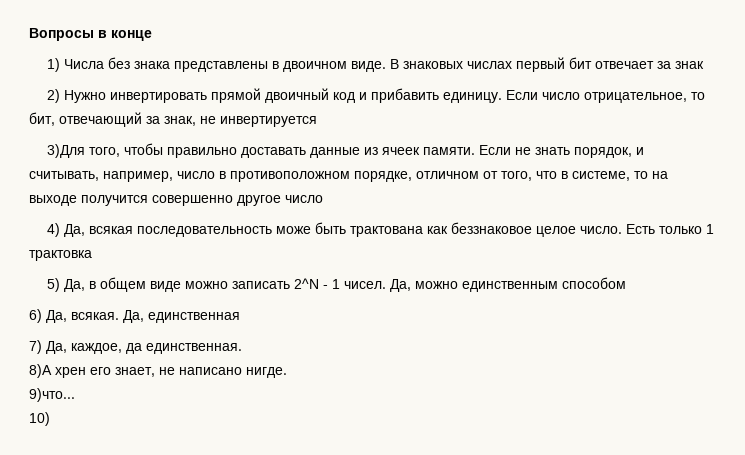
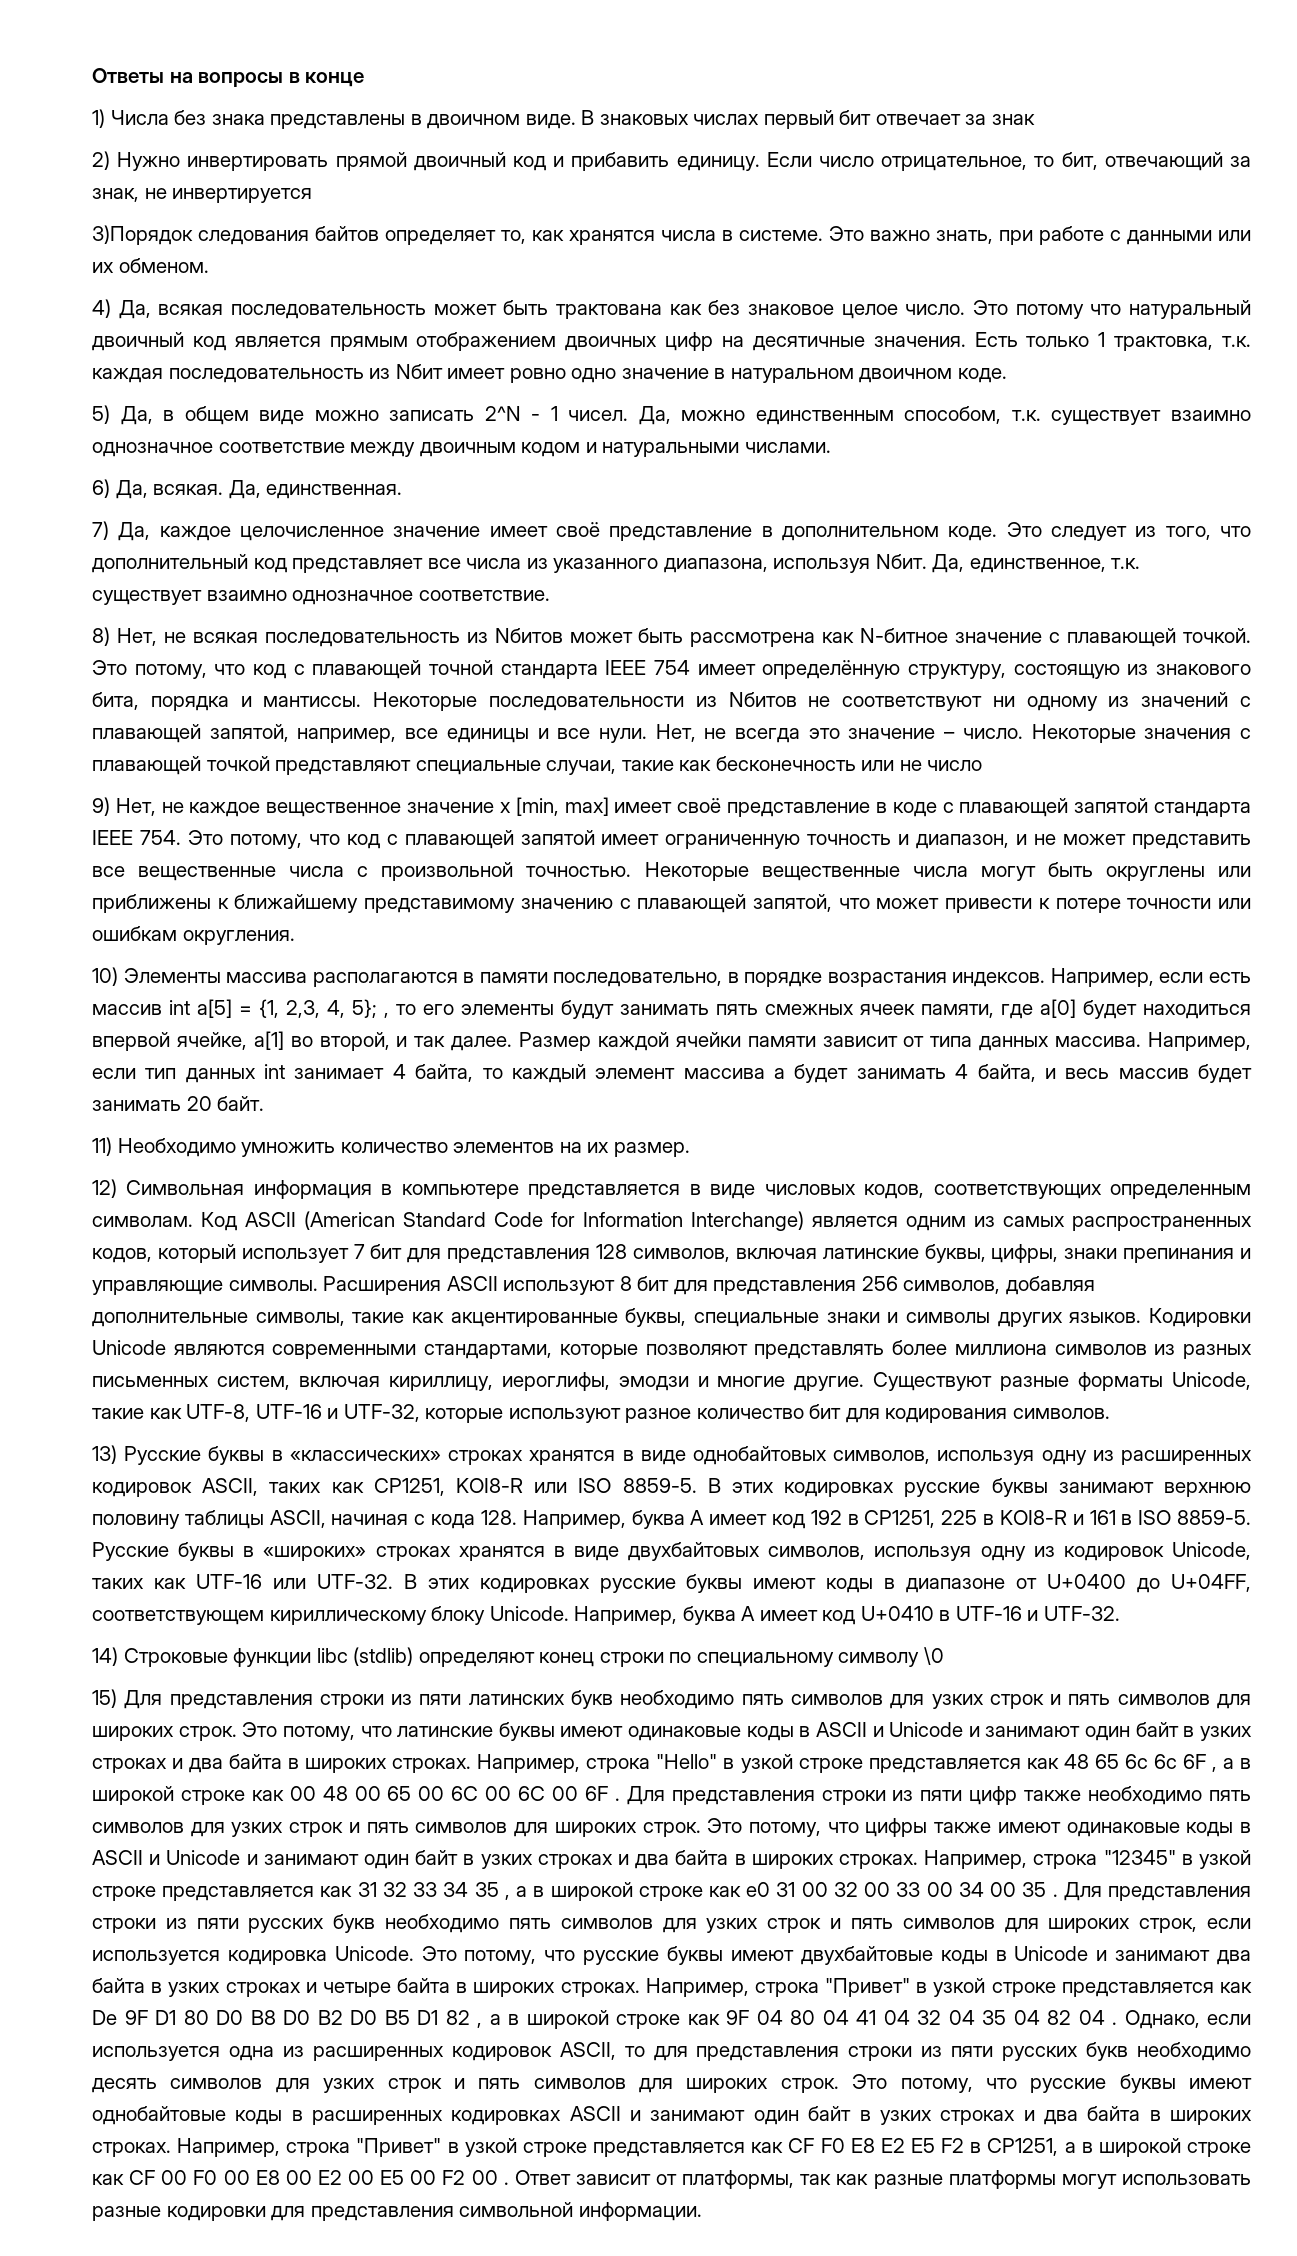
- Вопросы в конце
+ Ответы на вопросы в конце
- 3)Для того, чтобы правильно доставать данные из ячеек памяти. Если не знать порядок, и считывать, например, число в противоположном порядке, отличном от того, что в системе, то на выходе получится совершенно другое число
+ 3)Порядок следования байтов определяет то, как хранятся числа в системе. Это важно знать, при работе с данными или их обменом.
- 4) Да, всякая последовательность може быть трактована как беззнаковое целое число. Есть только 1 трактовка
+ 4) Да, всякая последовательность может быть трактована как без знаковое целое число. Это потому что натуральный двоичный код является прямым отображением двоичных цифр на десятичные значения. Есть только 1 трактовка, т.к. каждая последовательность из Nбит имеет ровно одно значение в натуральном двоичном коде.
- Да, можно единственным способом
+ Да, можно единственным способом, т.к. существует взаимно однозначное соответствие между двоичным кодом и натуральными числами.
- Да, единственная
+ Да, единственная.
- 7) Да, каждое, да единственная.
- 8)А хрен его знает, не написано нигде.
- 9)что...
- 10)
+ 7) Да, каждое целочисленное значение имеет своё представление в дополнительном коде. Это следует из того, что дополнительный код представляет все числа из указанного диапазона, используя Nбит. Да, единственное, т.к. существует взаимно однозначное соответствие.
+ 8) Нет, не всякая последовательность из Nбитов может быть рассмотрена как N-битное значение с плавающей точкой. Это потому, что код с плавающей точной стандарта IEEE 754 имеет определённую структуру, состоящую из знакового бита, порядка и мантиссы. Некоторые последовательности из Nбитов не соответствуют ни одному из значений с плавающей запятой, например, все единицы и все нули. Нет, не всегда это значение – число. Некоторые значения с плавающей точкой представляют специальные случаи, такие как бесконечность или не число
+ 9) Нет, не каждое вещественное значение х [min, max] имеет своё представление в коде с плавающей запятой стандарта IEEE 754. Это потому, что код с плавающей запятой имеет ограниченную точность и диапазон, и не может представить все вещественные числа с произвольной точностью. Некоторые вещественные числа могут быть округлены или приближены к ближайшему представимому значению с плавающей запятой, что может привести к потере точности или ошибкам округления.
+ 10) Элементы массива располагаются в памяти последовательно, в порядке возрастания индексов. Например, если есть массив int a[5] = {1, 2,3, 4, 5}; , то его элементы будут занимать пять смежных ячеек памяти, где a[0] будет находиться впервой ячейке, а[1] во второй, и так далее. Размер каждой ячейки памяти зависит от типа данных массива. Например, если тип данных int занимает 4 байта, то каждый элемент массива а будет занимать 4 байта, и весь массив будет занимать 20 байт.
+ 11) Необходимо умножить количество элементов на их размер.
+ 12) Символьная информация в компьютере представляется в виде числовых кодов, соответствующих определенным символам. Код ASCII (American Standard Code for Information Interchange) является одним из самых распространенных кодов, который использует 7 бит для представления 128 символов, включая латинские буквы, цифры, знаки препинания и управляющие символы. Расширения ASCII используют 8 бит для представления 256 символов, добавляя дополнительные символы, такие как акцентированные буквы, специальные знаки и символы других языков. Кодировки Unicode являются современными стандартами, которые позволяют представлять более миллиона символов из разных письменных систем, включая кириллицу, иероглифы, эмодзи и многие другие. Существуют разные форматы Unicode, такие как UTF-8, UTF-16 и UTF-32, которые используют разное количество бит для кодирования символов.
+ 13) Русские буквы в «классических» строках хранятся в виде однобайтовых символов, используя одну из расширенных кодировок ASCII, таких как CP1251, KOI8-R или ISO 8859-5. В этих кодировках русские буквы занимают верхнюю половину таблицы ASCII, начиная с кода 128. Например, буква А имеет код 192 в CP1251, 225 в KOI8-R и 161 в ISO 8859-5. Русские буквы в «широких» строках хранятся в виде двухбайтовых символов, используя одну из кодировок Unicode, таких как UTF-16 или UTF-32. В этих кодировках русские буквы имеют коды в диапазоне от U+0400 до U+04FF, соответствующем кириллическому блоку Unicode. Например, буква А имеет код U+0410 в UTF-16 и UTF-32.
+ 14) Строковые функции libc (stdlib) определяют конец строки по специальному символу \0
+ 15) Для представления строки из пяти латинских букв необходимо пять символов для узких строк и пять символов для широких строк. Это потому, что латинские буквы имеют одинаковые коды в ASCII и Unicode и занимают один байт в узких строках и два байта в широких строках. Например, строка "Hello" в узкой строке представляется как 48 65 6с 6с 6F , а в широкой строке как 00 48 00 65 00 6C 00 6C 00 6F . Для представления строки из пяти цифр также необходимо пять символов для узких строк и пять символов для широких строк. Это потому, что цифры также имеют одинаковые коды в ASCII и Unicode и занимают один байт в узких строках и два байта в широких строках. Например, строка "12345" в узкой строке представляется как 31 32 33 34 35 , а в широкой строке как е0 31 00 32 00 33 00 34 00 35 . Для представления строки из пяти русских букв необходимо пять символов для узких строк и пять символов для широких строк, если используется кодировка Unicode. Это потому, что русские буквы имеют двухбайтовые коды в Unicode и занимают два байта в узких строках и четыре байта в широких строках. Например, строка "Привет" в узкой строке представляется как De 9F D1 80 D0 B8 D0 B2 D0 B5 D1 82 , а в широкой строке как 9F 04 80 04 41 04 32 04 35 04 82 04 . Однако, если используется одна из расширенных кодировок ASCII, то для представления строки из пяти русских букв необходимо десять символов для узких строк и пять символов для широких строк. Это потому, что русские буквы имеют однобайтовые коды в расширенных кодировках ASCII и занимают один байт в узких строках и два байта в широких строках. Например, строка "Привет" в узкой строке представляется как CF F0 E8 E2 E5 F2 в CP1251, а в широкой строке как CF 00 F0 00 E8 00 E2 00 E5 00 F2 00 . Ответ зависит от платформы, так как разные платформы могут использовать разные кодировки для представления символьной информации.

